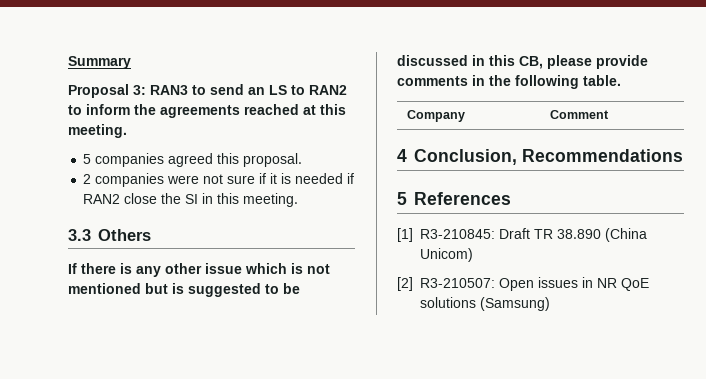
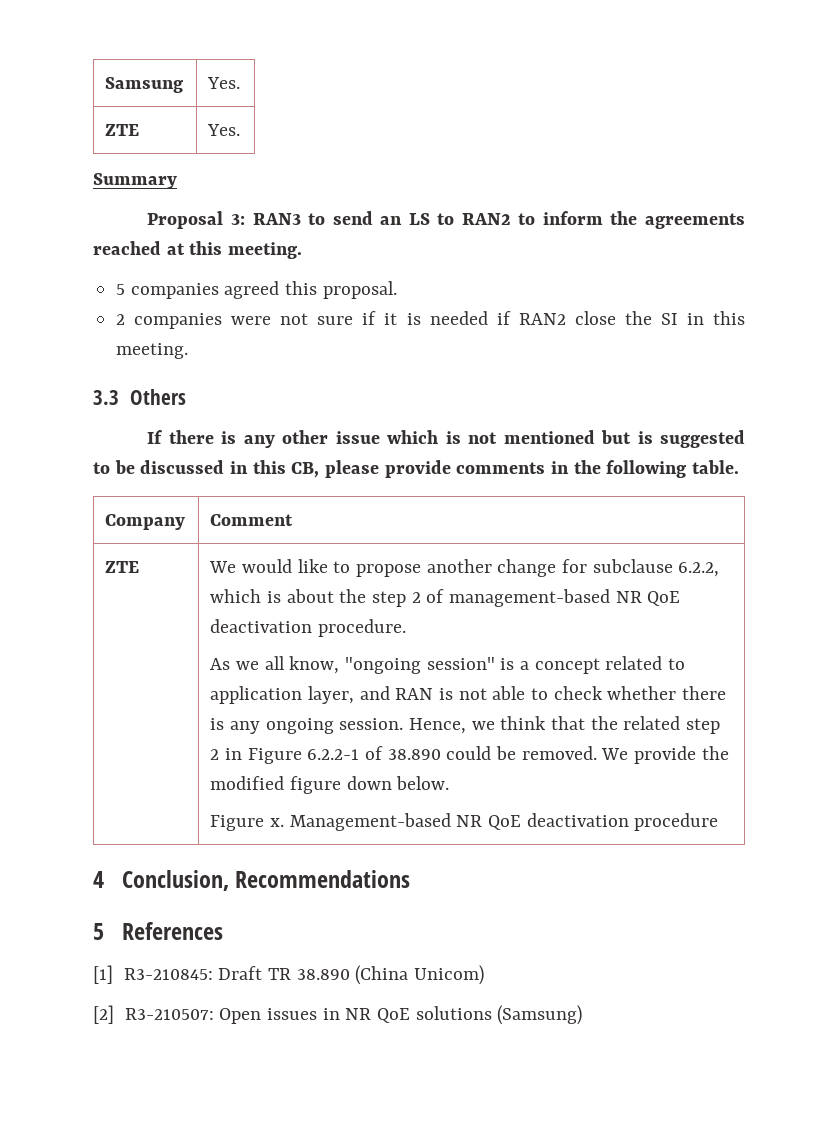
+ Samsung | Yes.
+ ZTE | Yes.
+ ZTE | We would like to propose another change for subclause 6.2.2, which is about the step 2 of management-based NR QoE deactivation procedure.
+ As we all know, "ongoing session" is a concept related to application layer, and RAN is not able to check whether there is any ongoing session. Hence, we think that the related step 2 in Figure 6.2.2-1 of 38.890 could be removed. We provide the modified figure down below.
+ Figure x. Management-based NR QoE deactivation procedure

